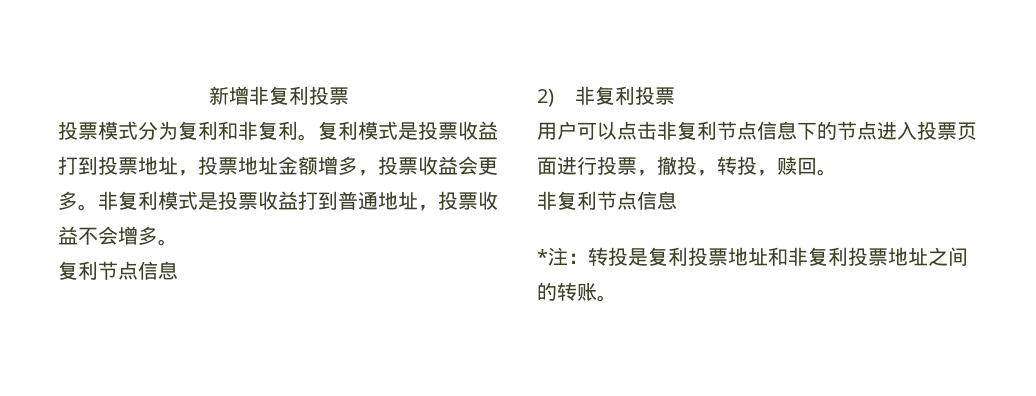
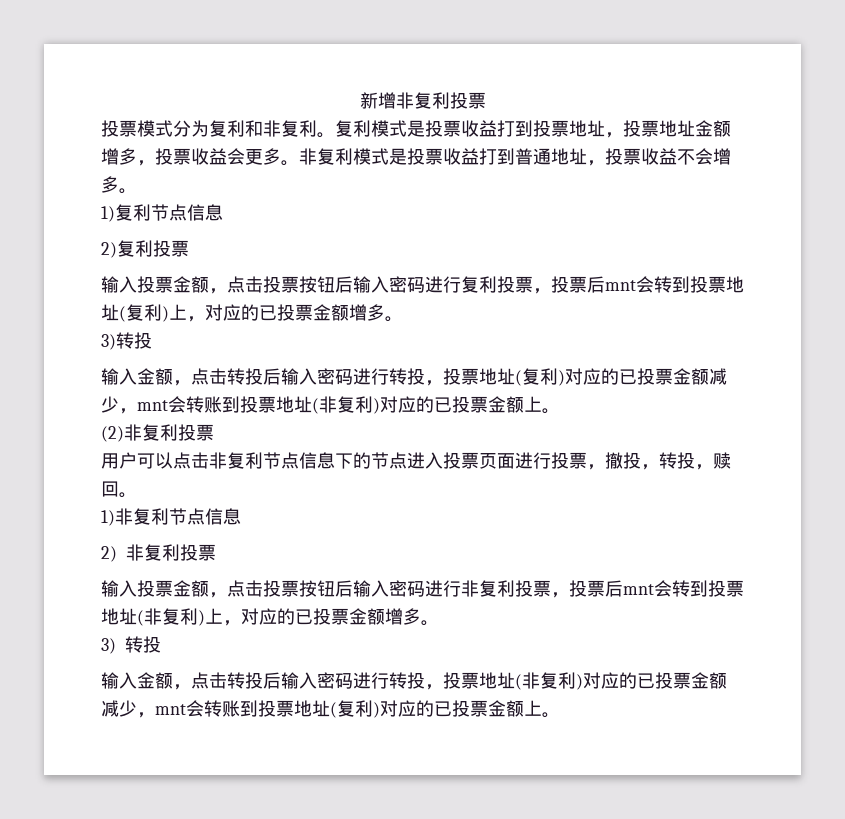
  非复利模式是投票收益打到普通地址，投票收益不会增多。
- 复利节点信息
- 2)非复利投票
+ 1)复利节点信息
+ 2)复利投票
+ 输入投票金额，点击投票按钮后输入密码进行复利投票，投票后mnt会转到投票地址(复利)上，对应的已投票金额增多。
+ 3)转投
+ 输入金额，点击转投后输入密码进行转投，投票地址(复利)对应的已投票金额减少，mnt会转账到投票地址(非复利)对应的已投票金额上。
+ (2)非复利投票
  用户可以点击非复利节点信息下的节点进入投票页面进行投票，撤投，转投，赎回。
- 非复利节点信息
+ 1)非复利节点信息
- *注：转投是复利投票地址和非复利投票地址之间的转账。
+ 2)非复利投票
+ 输入投票金额，点击投票按钮后输入密码进行非复利投票，投票后mnt会转到投票地址(非复利)上，对应的已投票金额增多。
+ 3)转投
+ 输入金额，点击转投后输入密码进行转投，投票地址(非复利)对应的已投票金额减少，mnt会转账到投票地址(复利)对应的已投票金额上。

